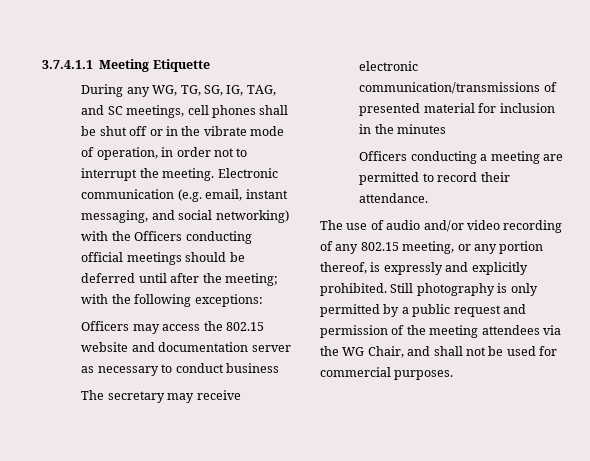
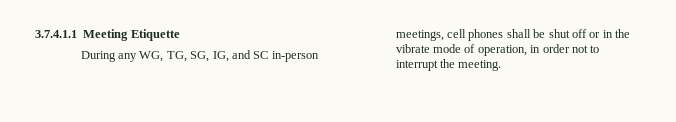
- During any WG, TG, SG, IG, TAG, and SC meetings, cell phones shall be shut off or in the vibrate mode of operation, in order not to interrupt the meeting. Electronic communication (e.g. email, instant messaging, and social networking) with the Officers conducting official meetings should be deferred until after the meeting; with the following exceptions:
- Officers may access the 802.15 website and documentation server as necessary to conduct business
- The secretary may receive electronic communication/transmissions of presented material for inclusion in the minutes
- Officers conducting a meeting are permitted to record their attendance.
- The use of audio and/or video recording of any 802.15 meeting, or any portion thereof, is expressly and explicitly prohibited. Still photography is only permitted by a public request and permission of the meeting attendees via the WG Chair, and shall not be used for commercial purposes.
+ During any WG, TG, SG, IG, and SC in-person meetings, cell phones shall be shut off or in the vibrate mode of operation, in order not to interrupt the meeting.

